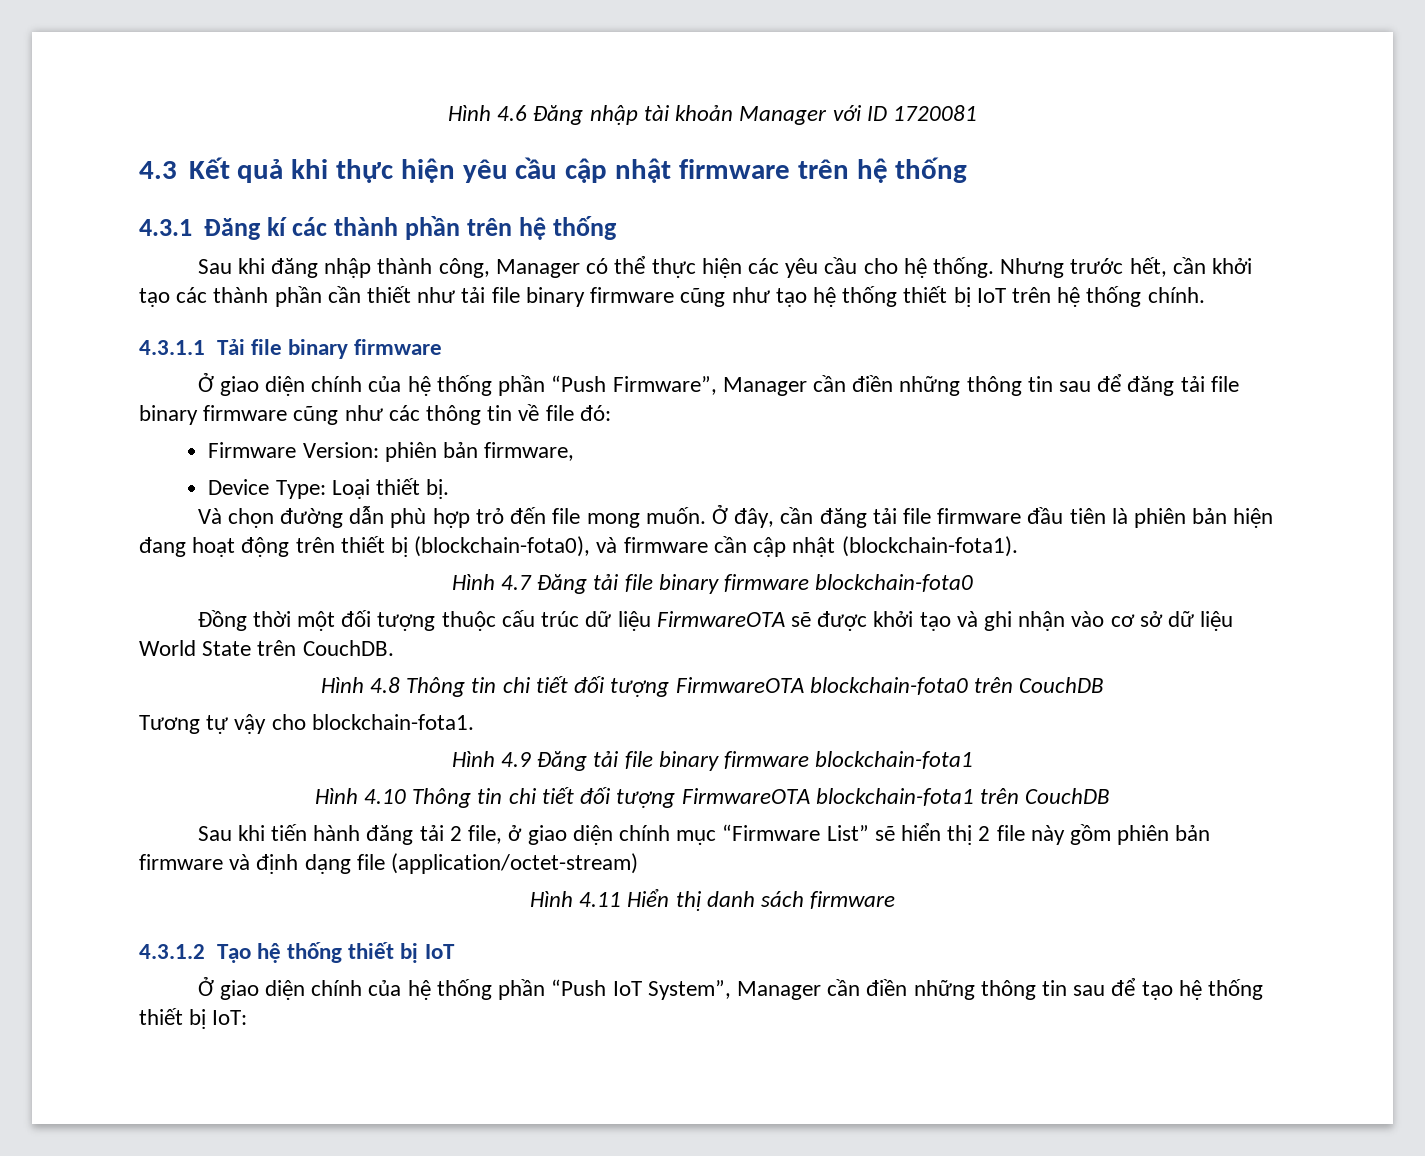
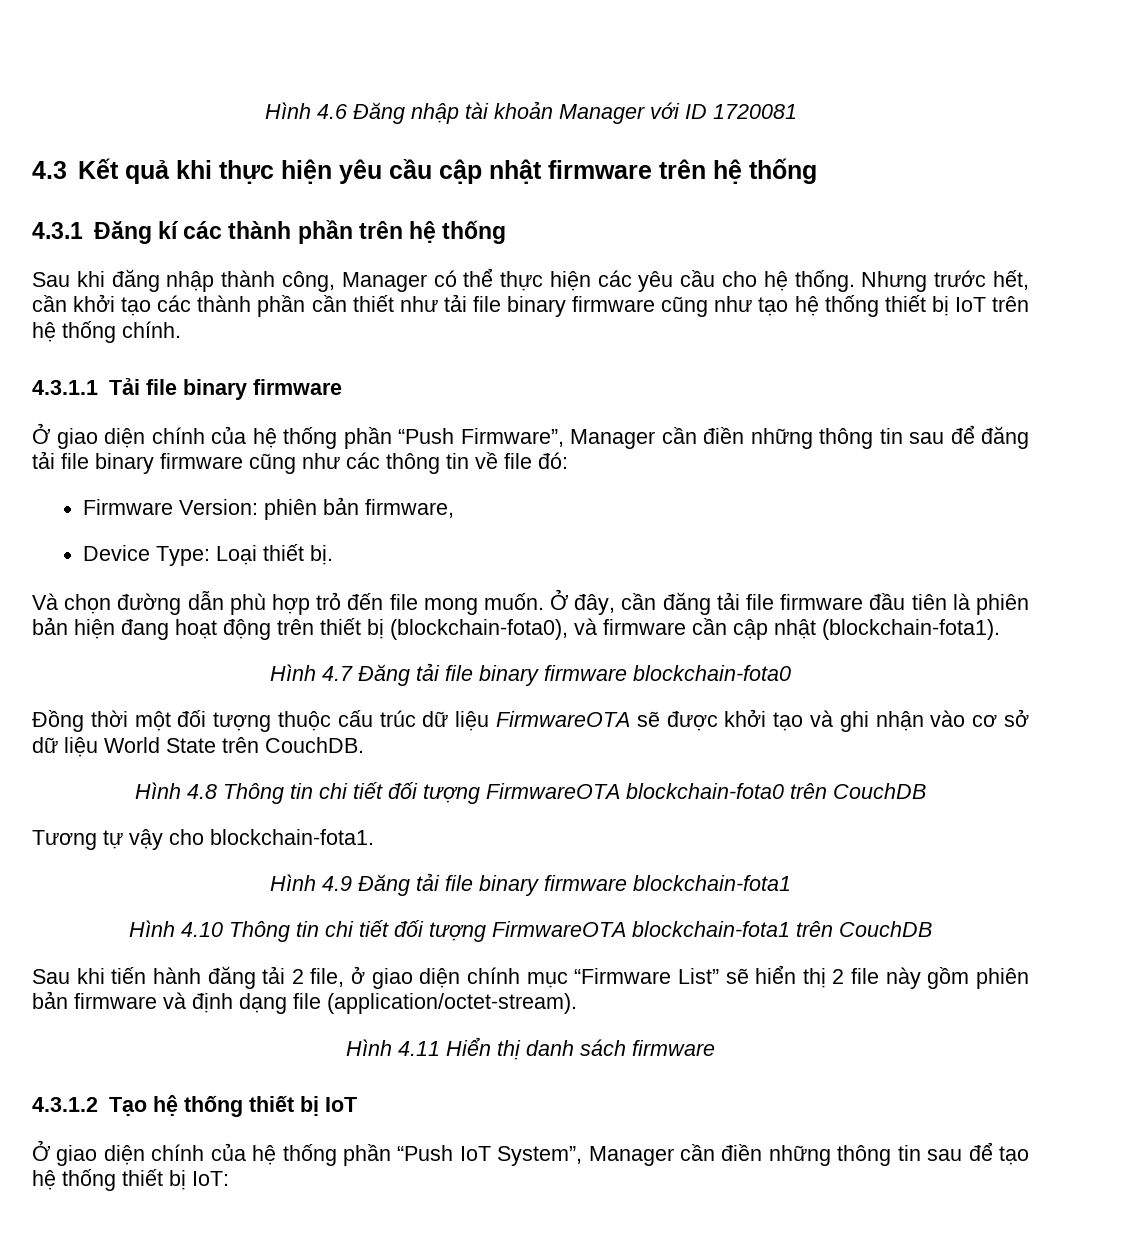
- Sau khi tiến hành đăng tải 2 file, ở giao diện chính mục “Firmware List” sẽ hiển thị 2 file này gồm phiên bản firmware và định dạng file (application/octet-stream)
+ Sau khi tiến hành đăng tải 2 file, ở giao diện chính mục “Firmware List” sẽ hiển thị 2 file này gồm phiên bản firmware và định dạng file (application/octet-stream).

